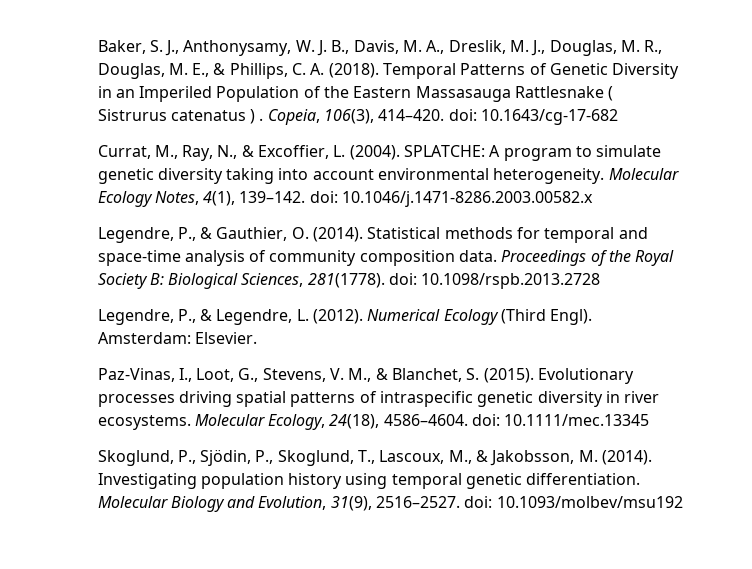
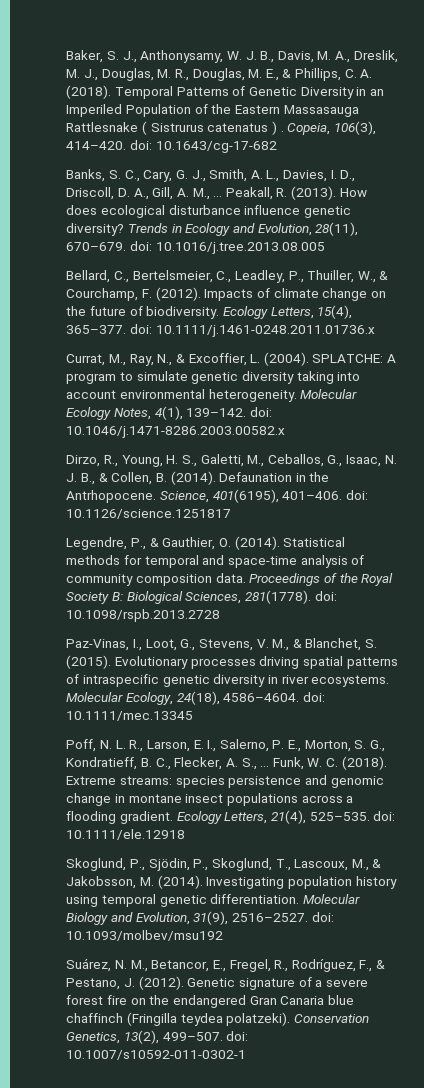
+ Banks, S. C., Cary, G. J., Smith, A. L., Davies, I. D., Driscoll, D. A., Gill, A. M., … Peakall, R. (2013). How does ecological disturbance influence genetic diversity? Trends in Ecology and Evolution, 28(11), 670–679. doi: 10.1016/j.tree.2013.08.005
+ Bellard, C., Bertelsmeier, C., Leadley, P., Thuiller, W., & Courchamp, F. (2012). Impacts of climate change on the future of biodiversity. Ecology Letters, 15(4), 365–377. doi: 10.1111/j.1461-0248.2011.01736.x
+ Dirzo, R., Young, H. S., Galetti, M., Ceballos, G., Isaac, N. J. B., & Collen, B. (2014). Defaunation in the Antrhopocene. Science, 401(6195), 401–406. doi: 10.1126/science.1251817
- Legendre, P., & Legendre, L. (2012). Numerical Ecology (Third Engl). Amsterdam: Elsevier.
+ Poff, N. L. R., Larson, E. I., Salerno, P. E., Morton, S. G., Kondratieff, B. C., Flecker, A. S., … Funk, W. C. (2018). Extreme streams: species persistence and genomic change in montane insect populations across a flooding gradient. Ecology Letters, 21(4), 525–535. doi: 10.1111/ele.12918
+ Suárez, N. M., Betancor, E., Fregel, R., Rodríguez, F., & Pestano, J. (2012). Genetic signature of a severe forest fire on the endangered Gran Canaria blue chaffinch (Fringilla teydea polatzeki). Conservation Genetics, 13(2), 499–507. doi: 10.1007/s10592-011-0302-1

